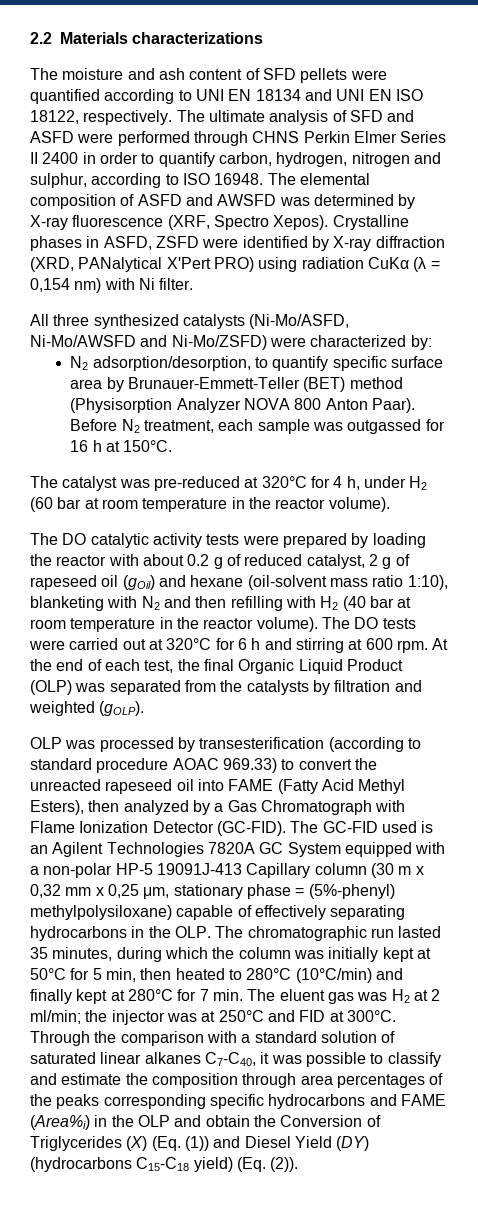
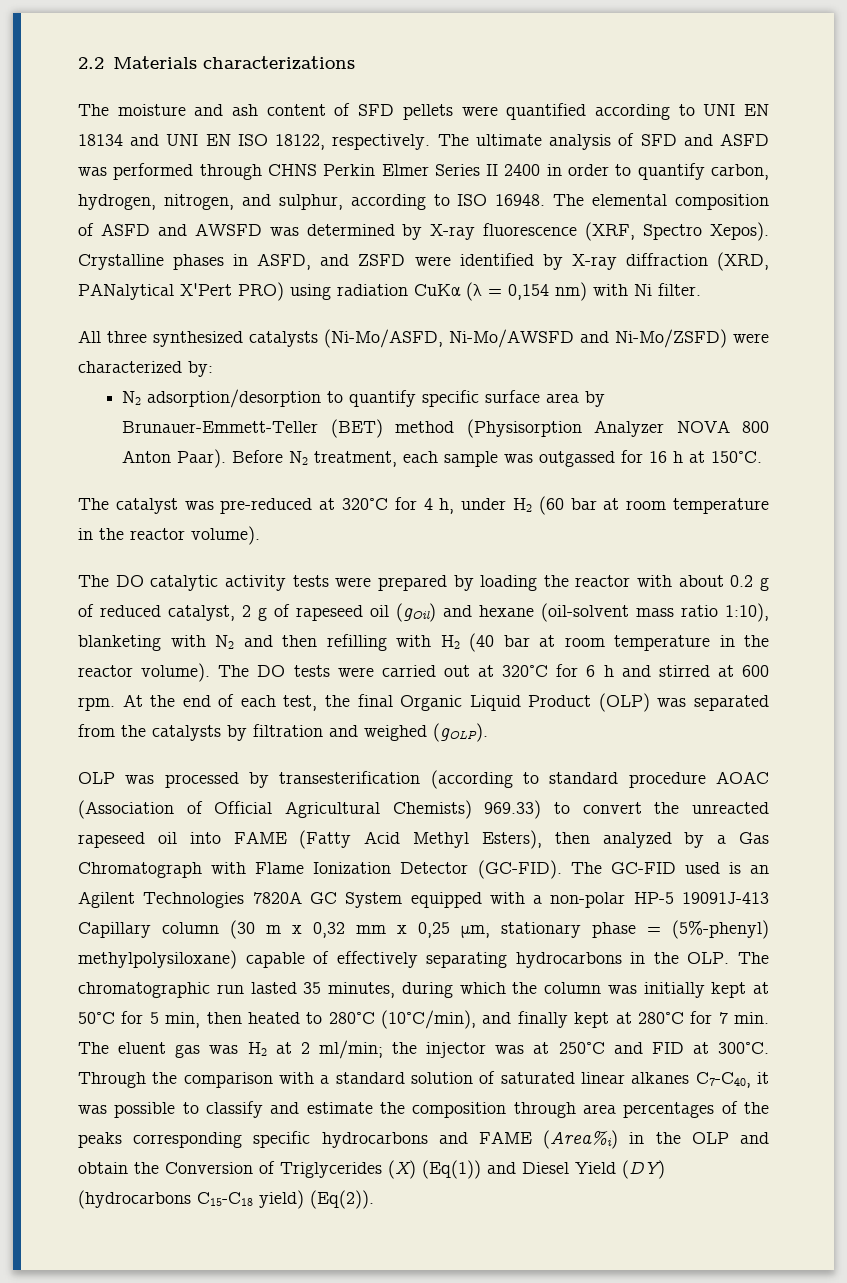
- The ultimate analysis of SFD and ASFD were performed through CHNS Perkin Elmer Series II 2400 in order to quantify carbon, hydrogen, nitrogen and sulphur, according to ISO 16948.
+ The ultimate analysis of SFD and ASFD was performed through CHNS Perkin Elmer Series II 2400 in order to quantify carbon, hydrogen, nitrogen, and sulphur, according to ISO 16948.
- Crystalline phases in ASFD, ZSFD were identified by X-ray diffraction (XRD, PANalytical X'Pert PRO) using radiation CuKα (λ = 0,154 nm) with Ni filter.
+ Crystalline phases in ASFD, and ZSFD were identified by X-ray diffraction (XRD, PANalytical X'Pert PRO) using radiation CuKα (λ = 0,154 nm) with Ni filter.
- N2 adsorption/desorption, to quantify specific surface area by Brunauer-Emmett-Teller (BET) method (Physisorption Analyzer NOVA 800 Anton Paar).
+ N2 adsorption/desorption to quantify specific surface area by Brunauer-Emmett-Teller (BET) method (Physisorption Analyzer NOVA 800 Anton Paar).
- The DO tests were carried out at 320°C for 6 h and stirring at 600 rpm.
+ The DO tests were carried out at 320°C for 6 h and stirred at 600 rpm.
- At the end of each test, the final Organic Liquid Product (OLP) was separated from the catalysts by filtration and weighted (gOLP).
+ At the end of each test, the final Organic Liquid Product (OLP) was separated from the catalysts by filtration and weighed (gOLP).
- OLP was processed by transesterification (according to standard procedure AOAC 969.33) to convert the unreacted rapeseed oil into FAME (Fatty Acid Methyl Esters), then analyzed by a Gas Chromatograph with Flame Ionization Detector (GC-FID).
+ OLP was processed by transesterification (according to standard procedure AOAC (Association of Official Agricultural Chemists) 969.33) to convert the unreacted rapeseed oil into FAME (Fatty Acid Methyl Esters), then analyzed by a Gas Chromatograph with Flame Ionization Detector (GC-FID).
- The GC-FID used is an Agilent Technologies 7820A GC System equipped with a non-polar HP-5 19091J-413 Capillary column (30 m x 0,32 mm x 0,25 μm, stationary phase = (5%-phenyl) methylpolysiloxane) capable of effectively separating hydrocarbons in the OLP. The chromatographic run lasted 35 minutes, during which the column was initially kept at 50°C for 5 min, then heated to 280°C (10°C/min) and finally kept at 280°C for 7 min. The eluent gas was H2 at 2 ml/min;
+ The GC-FID used is an Agilent Technologies 7820A GC System equipped with a non-polar HP-5 19091J-413 Capillary column (30 m x 0,32 mm x 0,25 μm, stationary phase = (5%-phenyl) methylpolysiloxane) capable of effectively separating hydrocarbons in the OLP. The chromatographic run lasted 35 minutes, during which the column was initially kept at 50°C for 5 min, then heated to 280°C (10°C/min), and finally kept at 280°C for 7 min. The eluent gas was H2 at 2 ml/min;
- Through the comparison with a standard solution of saturated linear alkanes C7-C40, it was possible to classify and estimate the composition through area percentages of the peaks corresponding specific hydrocarbons and FAME (Area%i) in the OLP and obtain the Conversion of Triglycerides (X) (Eq. (1)) and Diesel Yield (DY) (hydrocarbons C15-C18 yield) (Eq. (2)).
+ Through the comparison with a standard solution of saturated linear alkanes C7-C40, it was possible to classify and estimate the composition through area percentages of the peaks corresponding specific hydrocarbons and FAME (Area%i) in the OLP and obtain the Conversion of Triglycerides (X) (Eq(1)) and Diesel Yield (DY) (hydrocarbons C15-C18 yield) (Eq(2)).

